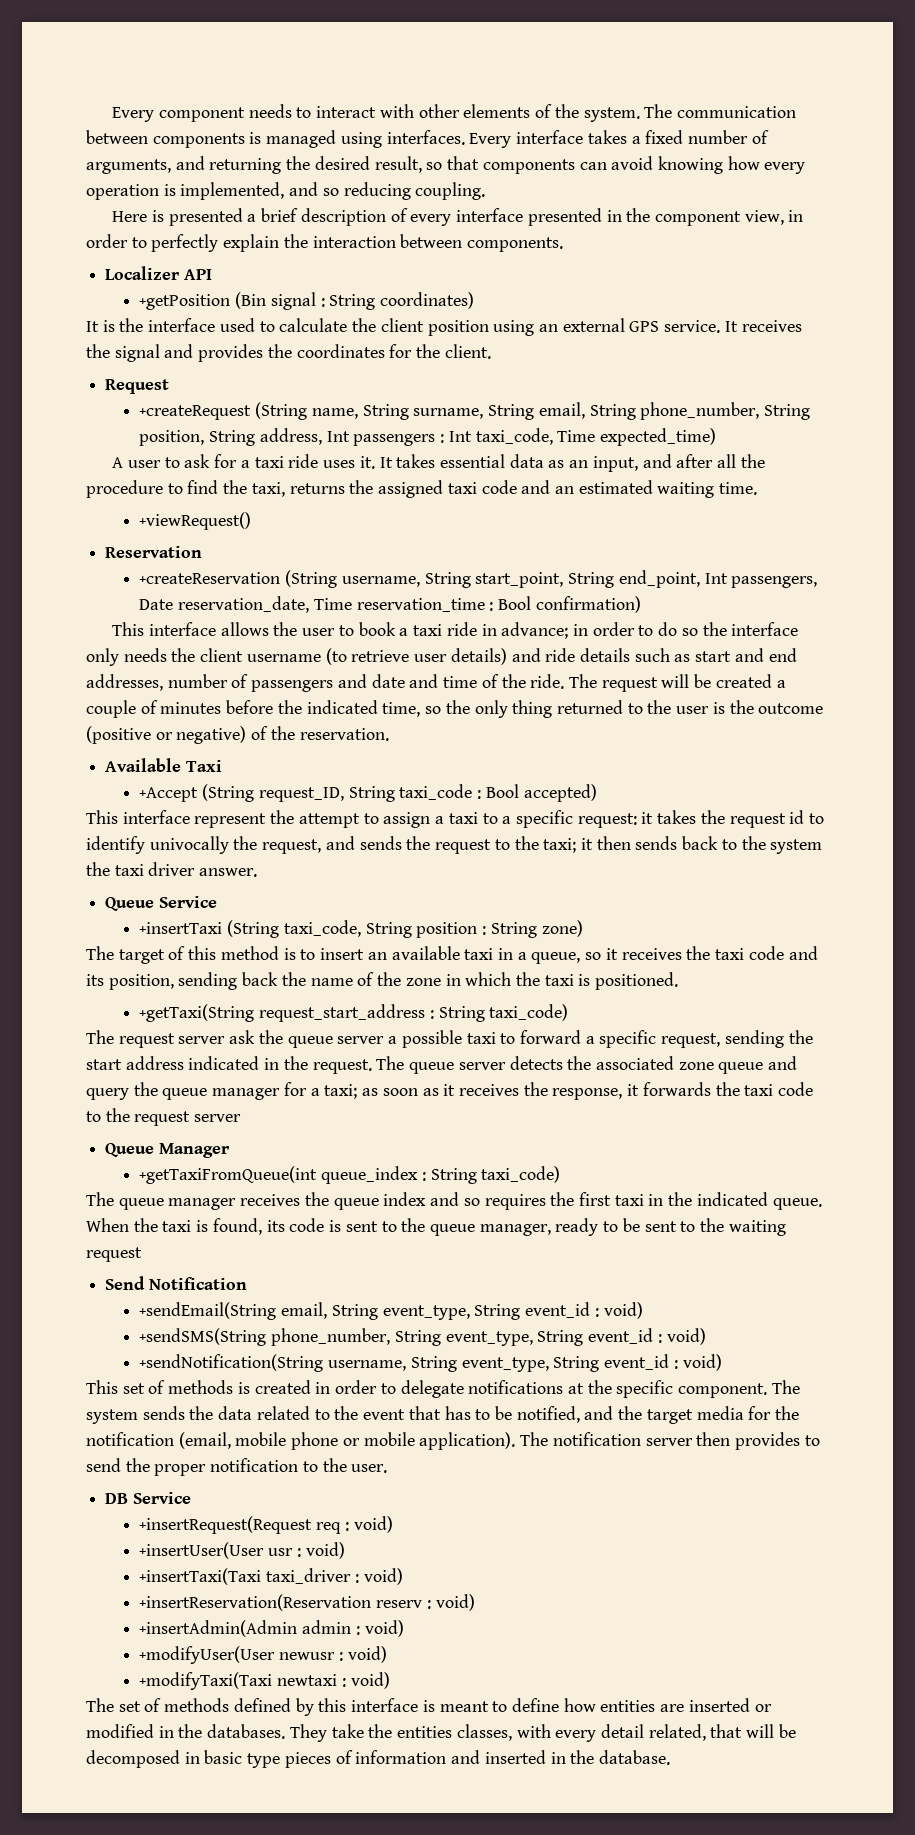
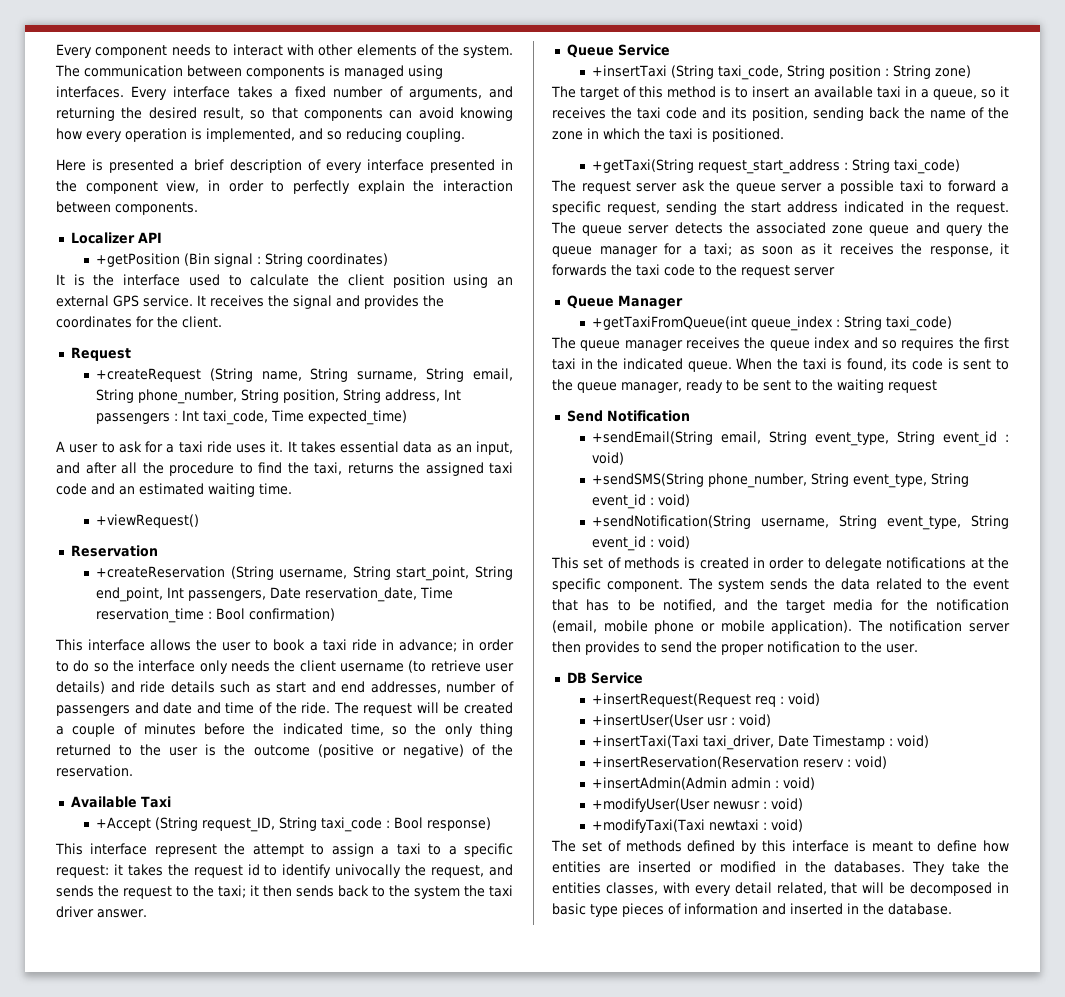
- +Accept (String request_ID, String taxi_code : Bool accepted)
+ +Accept (String request_ID, String taxi_code : Bool response)
- +insertTaxi(Taxi taxi_driver : void)
+ +insertTaxi(Taxi taxi_driver, Date Timestamp : void)

